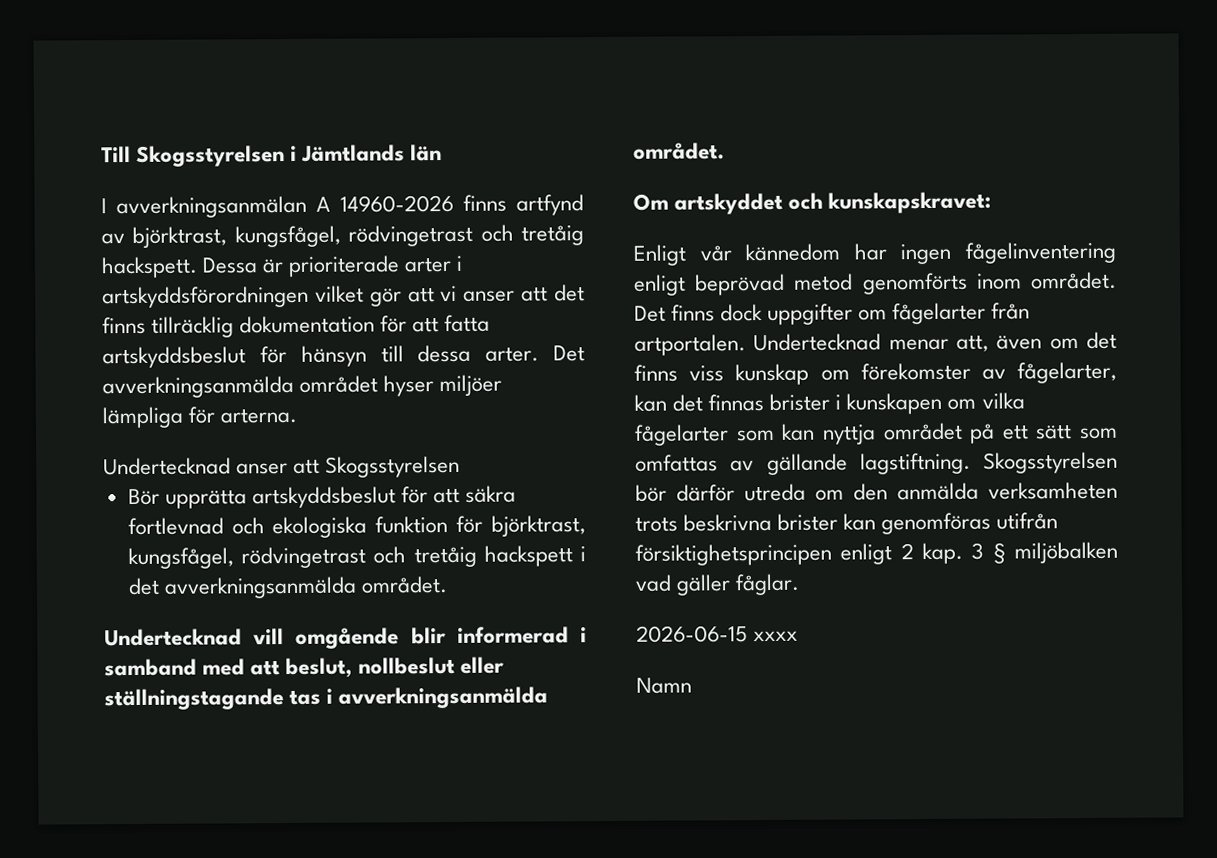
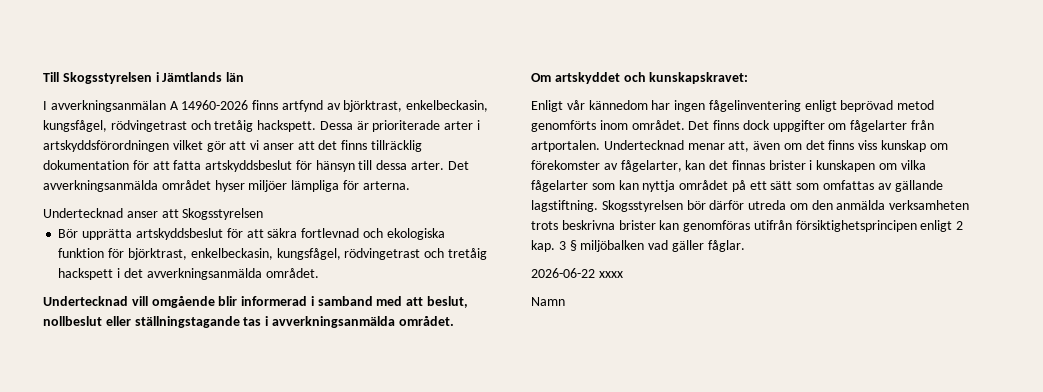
- I avverkningsanmälan A 14960-2026 finns artfynd av björktrast, kungsfågel, rödvingetrast och tretåig hackspett.
+ I avverkningsanmälan A 14960-2026 finns artfynd av björktrast, enkelbeckasin, kungsfågel, rödvingetrast och tretåig hackspett.
- Bör upprätta artskyddsbeslut för att säkra fortlevnad och ekologiska funktion för björktrast, kungsfågel, rödvingetrast och tretåig hackspett i det avverkningsanmälda området.
+ Bör upprätta artskyddsbeslut för att säkra fortlevnad och ekologiska funktion för björktrast, enkelbeckasin, kungsfågel, rödvingetrast och tretåig hackspett i det avverkningsanmälda området.
- 2026-06-15 xxxx
+ 2026-06-22 xxxx

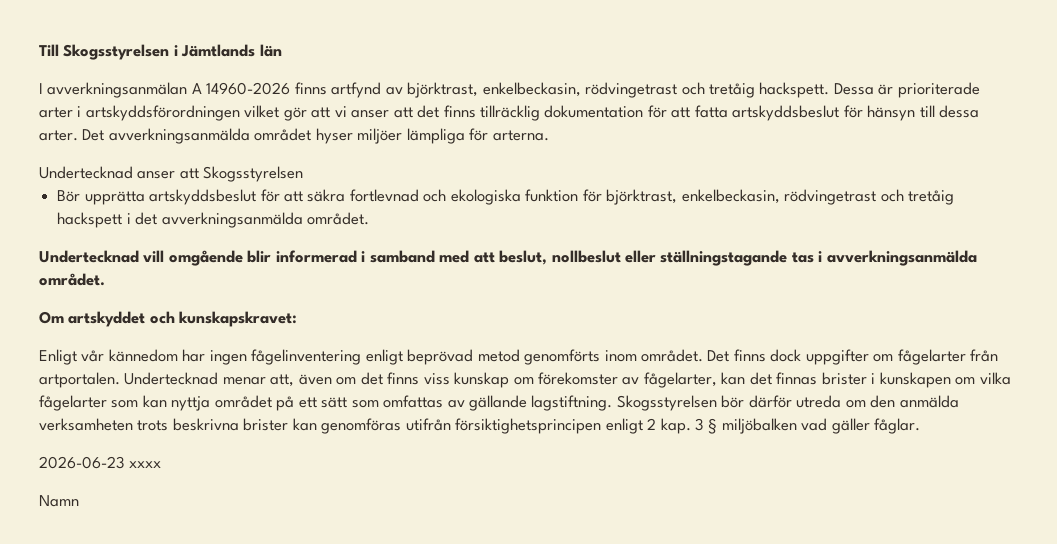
- I avverkningsanmälan A 14960-2026 finns artfynd av björktrast, enkelbeckasin, kungsfågel, rödvingetrast och tretåig hackspett.
+ I avverkningsanmälan A 14960-2026 finns artfynd av björktrast, enkelbeckasin, rödvingetrast och tretåig hackspett.
- Bör upprätta artskyddsbeslut för att säkra fortlevnad och ekologiska funktion för björktrast, enkelbeckasin, kungsfågel, rödvingetrast och tretåig hackspett i det avverkningsanmälda området.
+ Bör upprätta artskyddsbeslut för att säkra fortlevnad och ekologiska funktion för björktrast, enkelbeckasin, rödvingetrast och tretåig hackspett i det avverkningsanmälda området.
- 2026-06-22 xxxx
+ 2026-06-23 xxxx

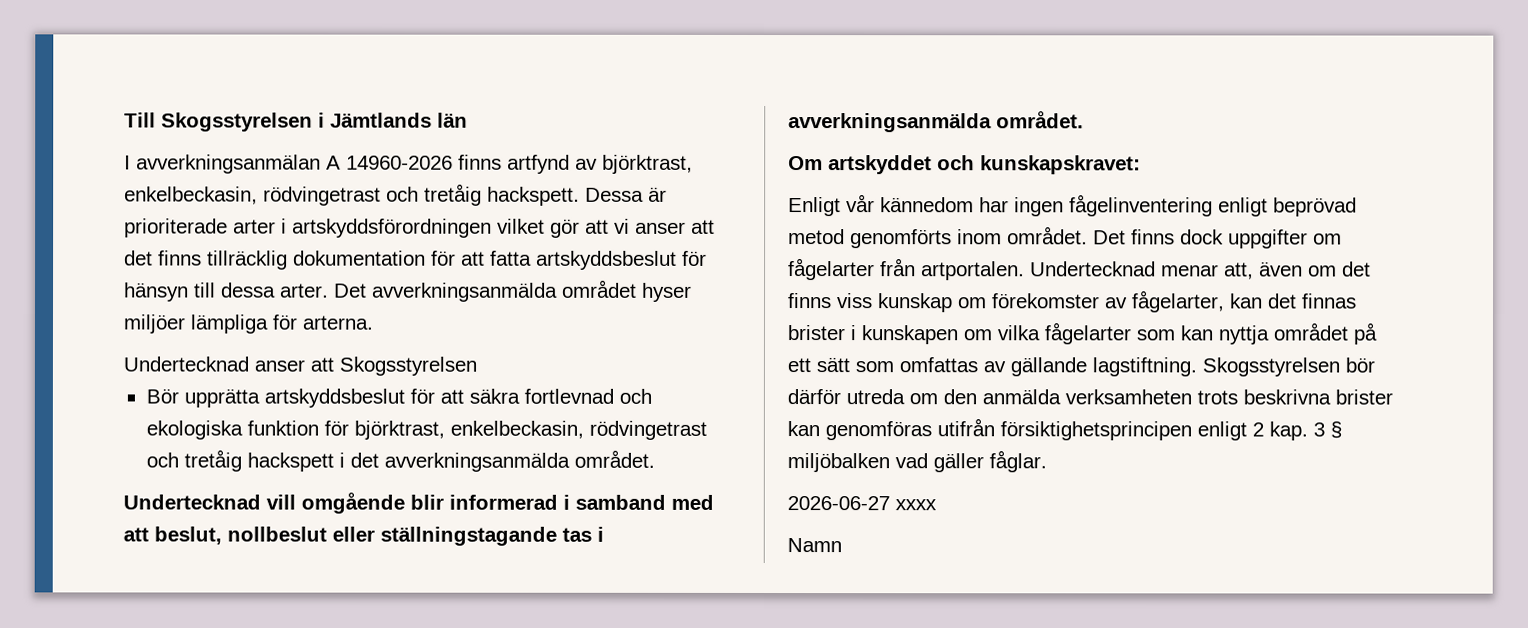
- 2026-06-23 xxxx
+ 2026-06-27 xxxx

